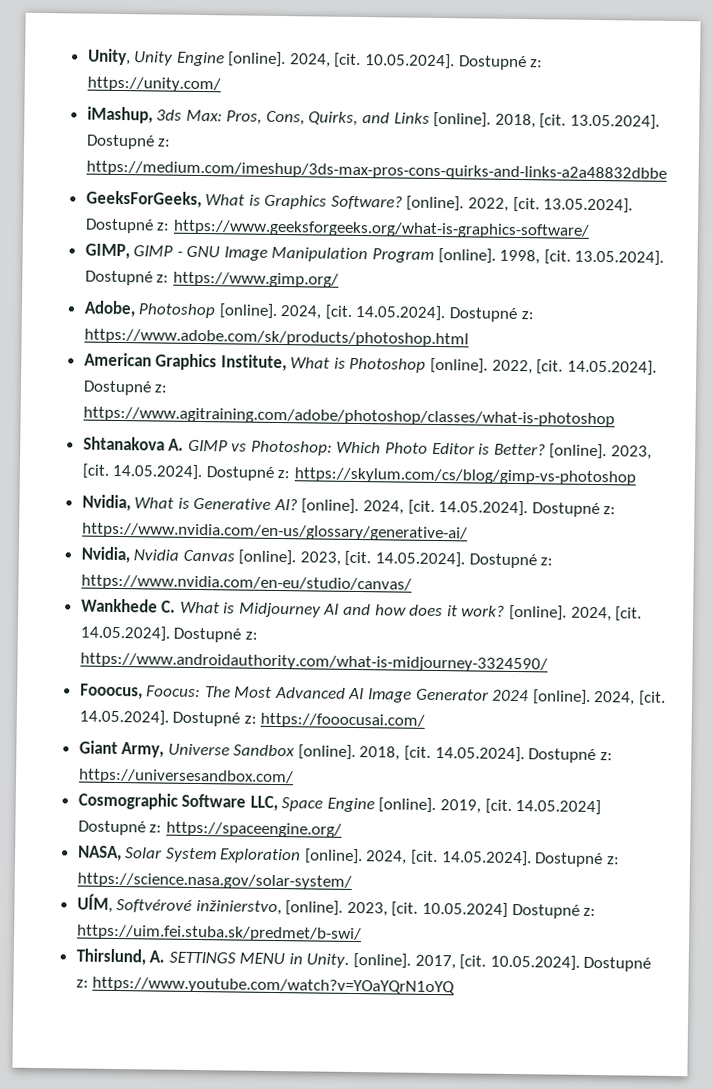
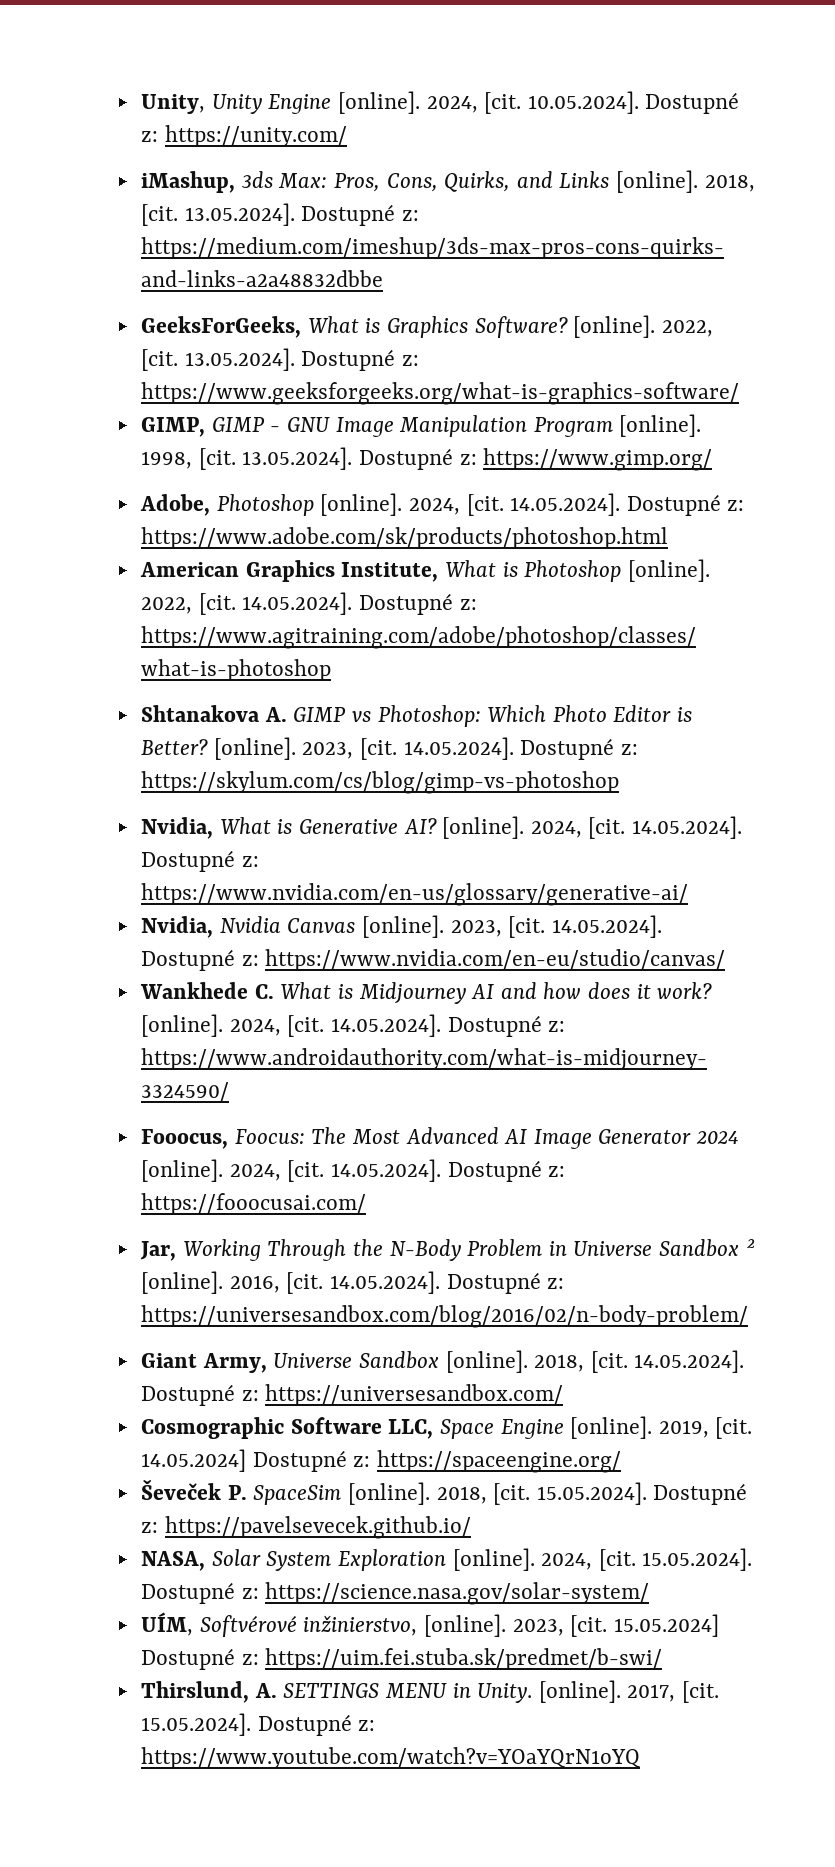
+ Jar, Working Through the N-Body Problem in Universe Sandbox ² [online]. 2016, [cit. 14.05.2024]. Dostupné z: https://universesandbox.com/blog/2016/02/n-body-problem/
+ Ševeček P. SpaceSim [online]. 2018, [cit. 15.05.2024]. Dostupné z: https://pavelsevecek.github.io/
- 2024, [cit. 14.05.2024]. Dostupné z: https://science.nasa.gov/solar-system/
+ 2024, [cit. 15.05.2024]. Dostupné z: https://science.nasa.gov/solar-system/
- 2023, [cit. 10.05.2024] Dostupné z: https://uim.fei.stuba.sk/predmet/b-swi/
+ 2023, [cit. 15.05.2024] Dostupné z: https://uim.fei.stuba.sk/predmet/b-swi/
- 2017, [cit. 10.05.2024]. Dostupné z: https://www.youtube.com/watch?v=YOaYQrN1oYQ
+ 2017, [cit. 15.05.2024]. Dostupné z: https://www.youtube.com/watch?v=YOaYQrN1oYQ

